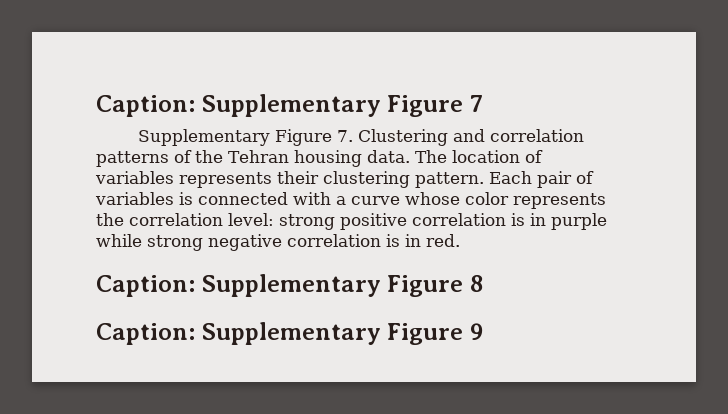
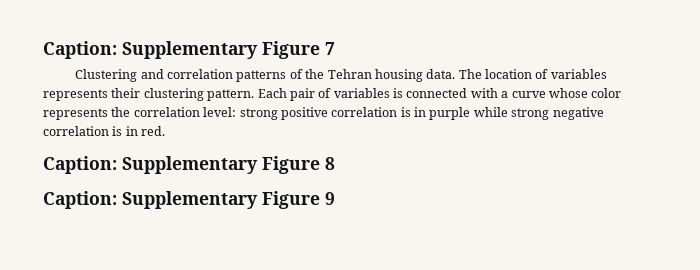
- Supplementary Figure 7. Clustering and correlation patterns of the Tehran housing data.
+ Clustering and correlation patterns of the Tehran housing data.

